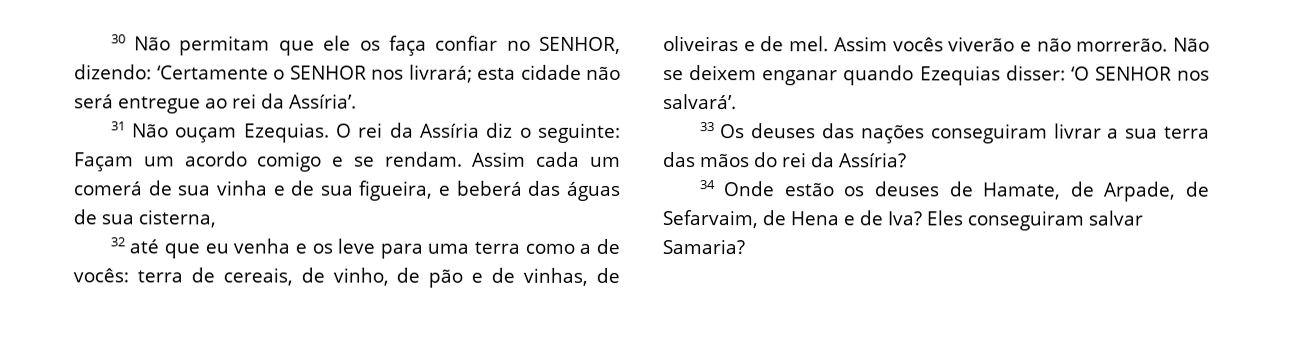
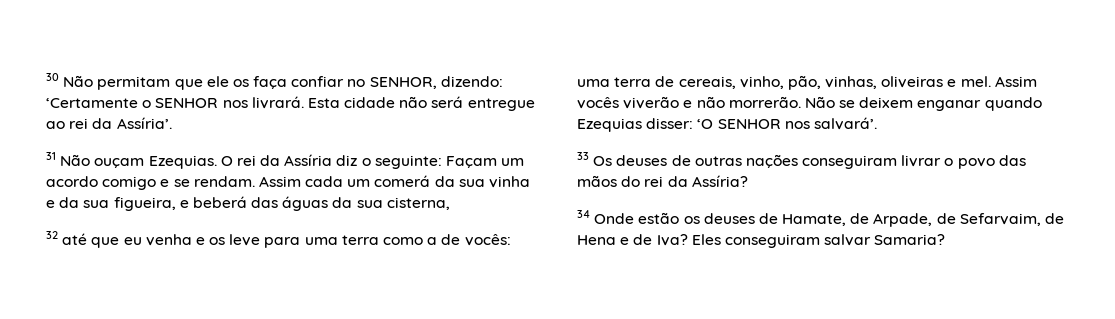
- 30 Não permitam que ele os faça confiar no SENHOR, dizendo: ‘Certamente o SENHOR nos livrará; esta cidade não será entregue ao rei da Assíria’.
+ 30 Não permitam que ele os faça confiar no SENHOR, dizendo: ‘Certamente o SENHOR nos livrará. Esta cidade não será entregue ao rei da Assíria’.
- Assim cada um comerá de sua vinha e de sua figueira, e beberá das águas de sua cisterna,
+ Assim cada um comerá da sua vinha e da sua figueira, e beberá das águas da sua cisterna,
- 32 até que eu venha e os leve para uma terra como a de vocês: terra de cereais, de vinho, de pão e de vinhas, de oliveiras e de mel.
+ 32 até que eu venha e os leve para uma terra como a de vocês: uma terra de cereais, vinho, pão, vinhas, oliveiras e mel.
- 33 Os deuses das nações conseguiram livrar a sua terra das mãos do rei da Assíria?
+ 33 Os deuses de outras nações conseguiram livrar o povo das mãos do rei da Assíria?

